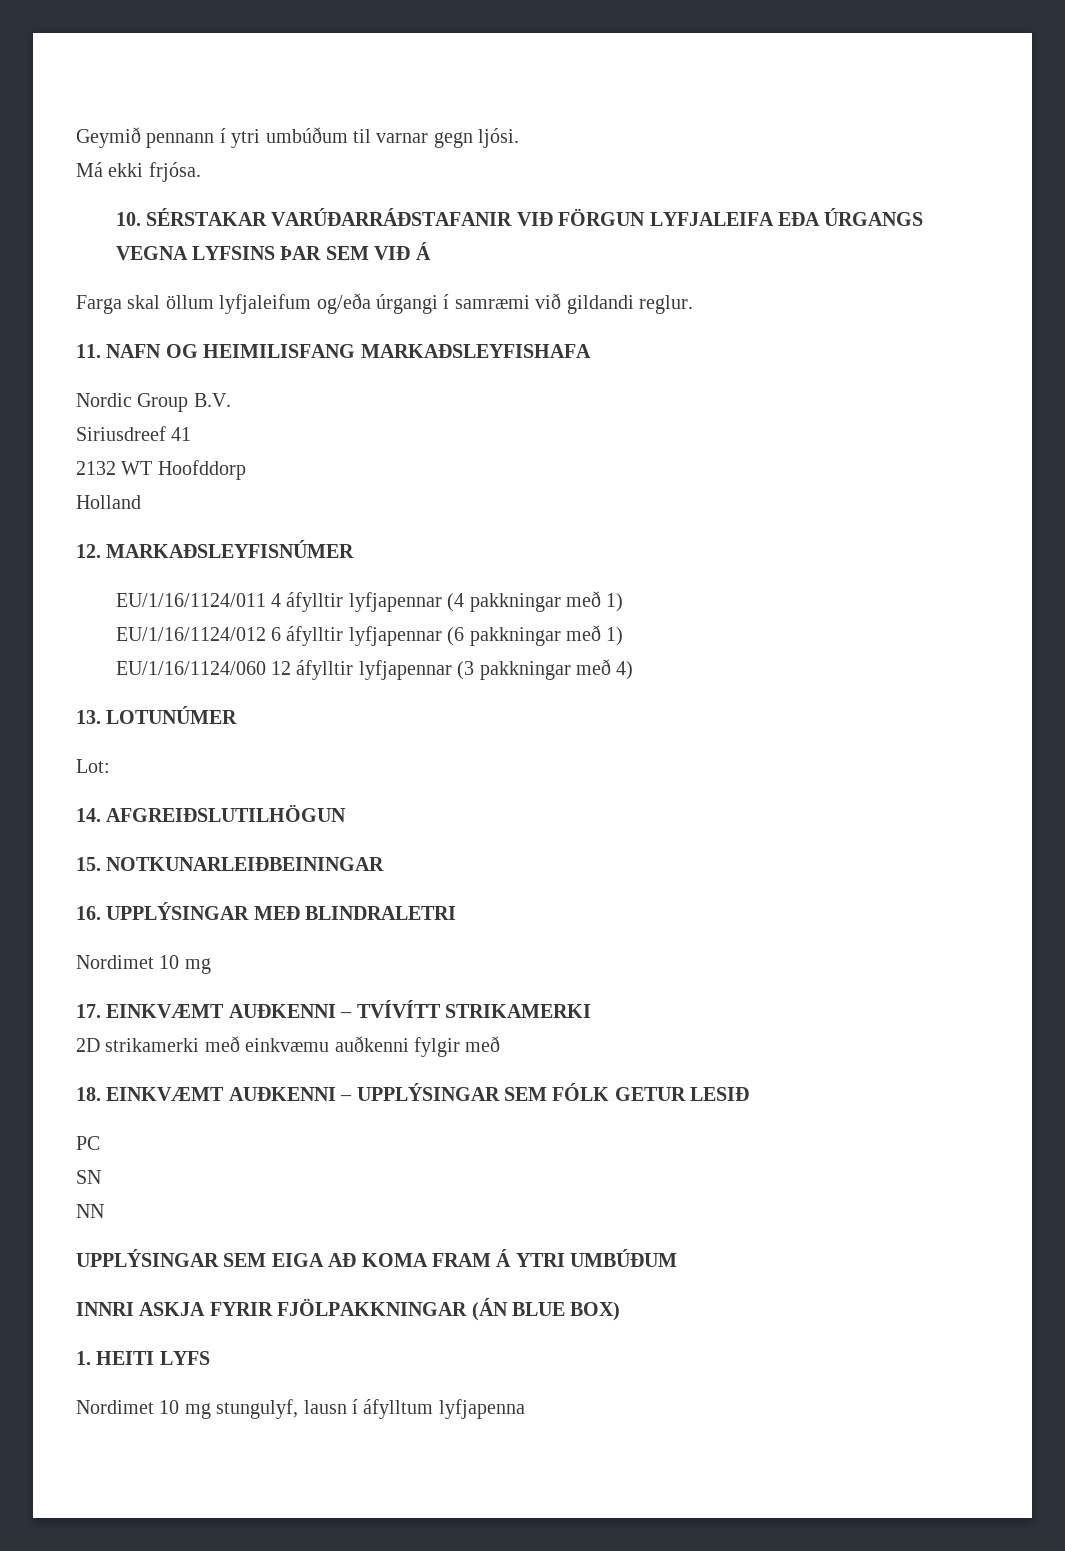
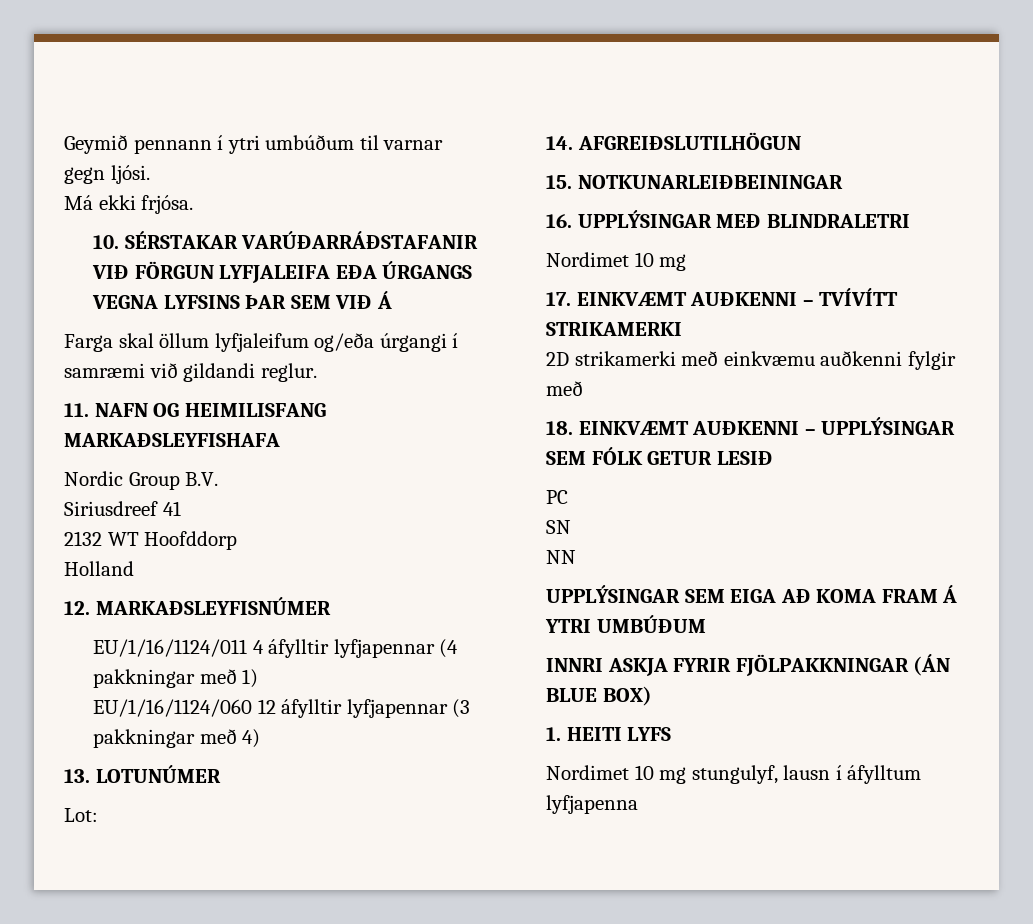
- EU/1/16/1124/012 6 áfylltir lyfjapennar (6 pakkningar með 1)

